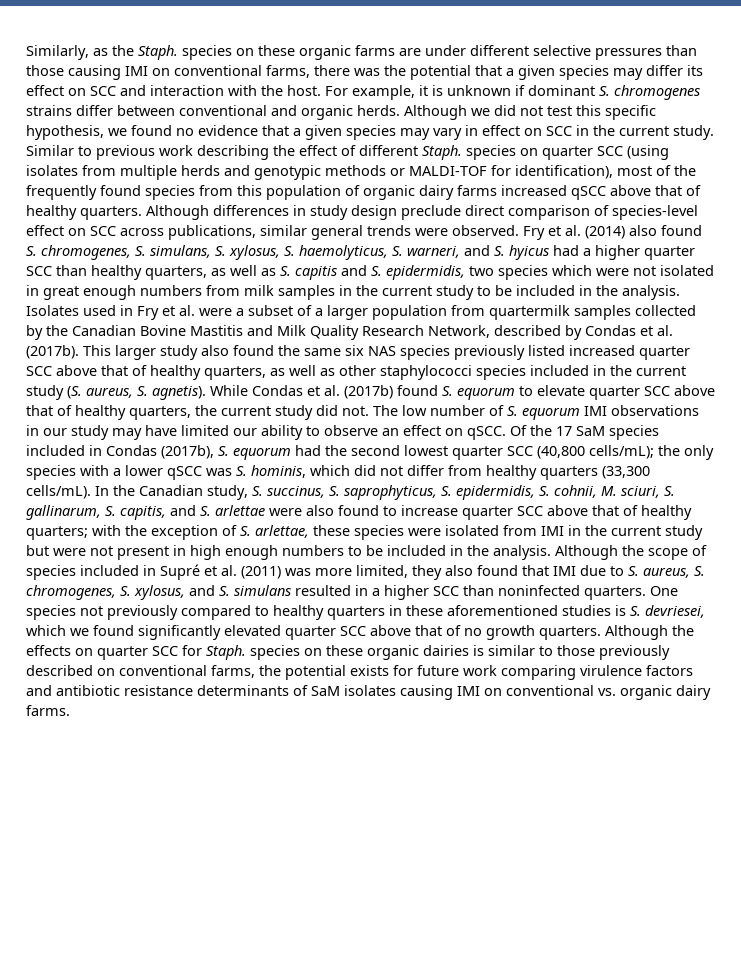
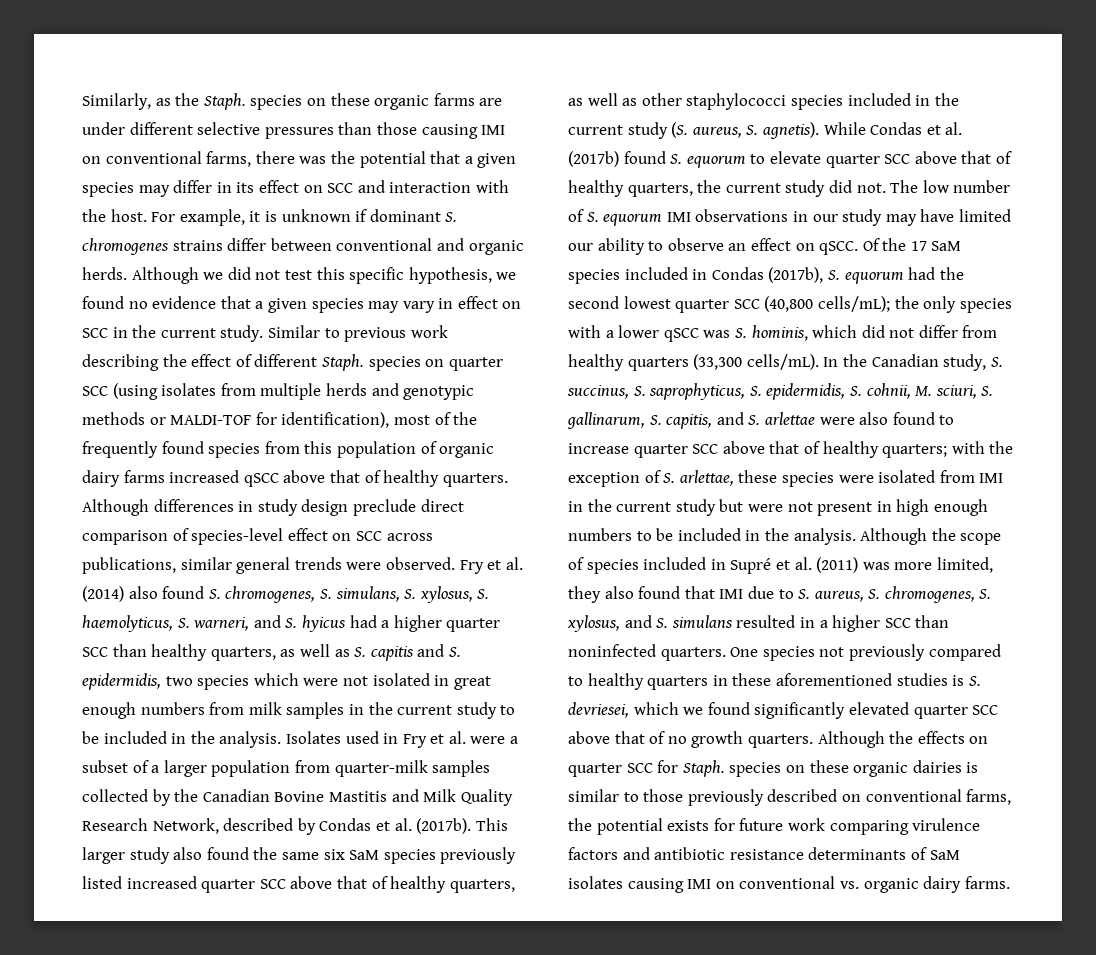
- Similarly, as the Staph. species on these organic farms are under different selective pressures than those causing IMI on conventional farms, there was the potential that a given species may differ its effect on SCC and interaction with the host.
+ Similarly, as the Staph. species on these organic farms are under different selective pressures than those causing IMI on conventional farms, there was the potential that a given species may differ in its effect on SCC and interaction with the host.
- Isolates used in Fry et al. were a subset of a larger population from quartermilk samples collected by the Canadian Bovine Mastitis and Milk Quality Research Network, described by Condas et al. (2017b).
+ Isolates used in Fry et al. were a subset of a larger population from quarter-milk samples collected by the Canadian Bovine Mastitis and Milk Quality Research Network, described by Condas et al. (2017b).
- This larger study also found the same six NAS species previously listed increased quarter SCC above that of healthy quarters, as well as other staphylococci species included in the current study (S. aureus, S. agnetis).
+ This larger study also found the same six SaM species previously listed increased quarter SCC above that of healthy quarters, as well as other staphylococci species included in the current study (S. aureus, S. agnetis).

